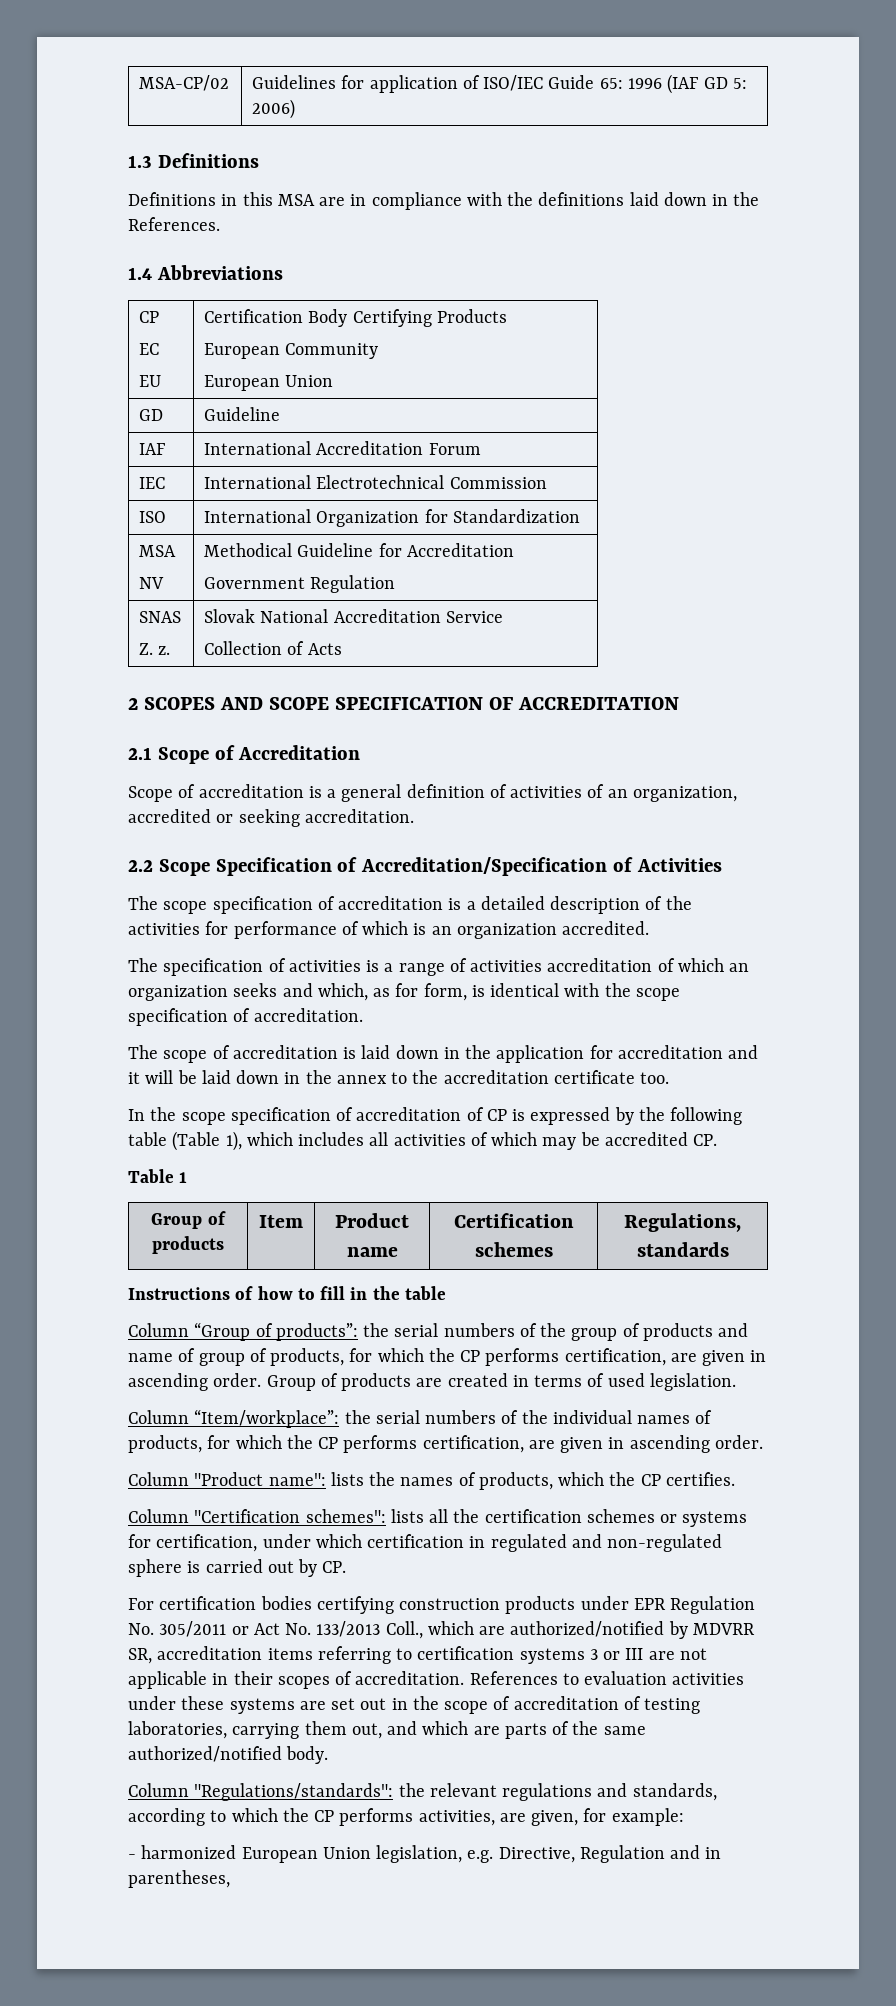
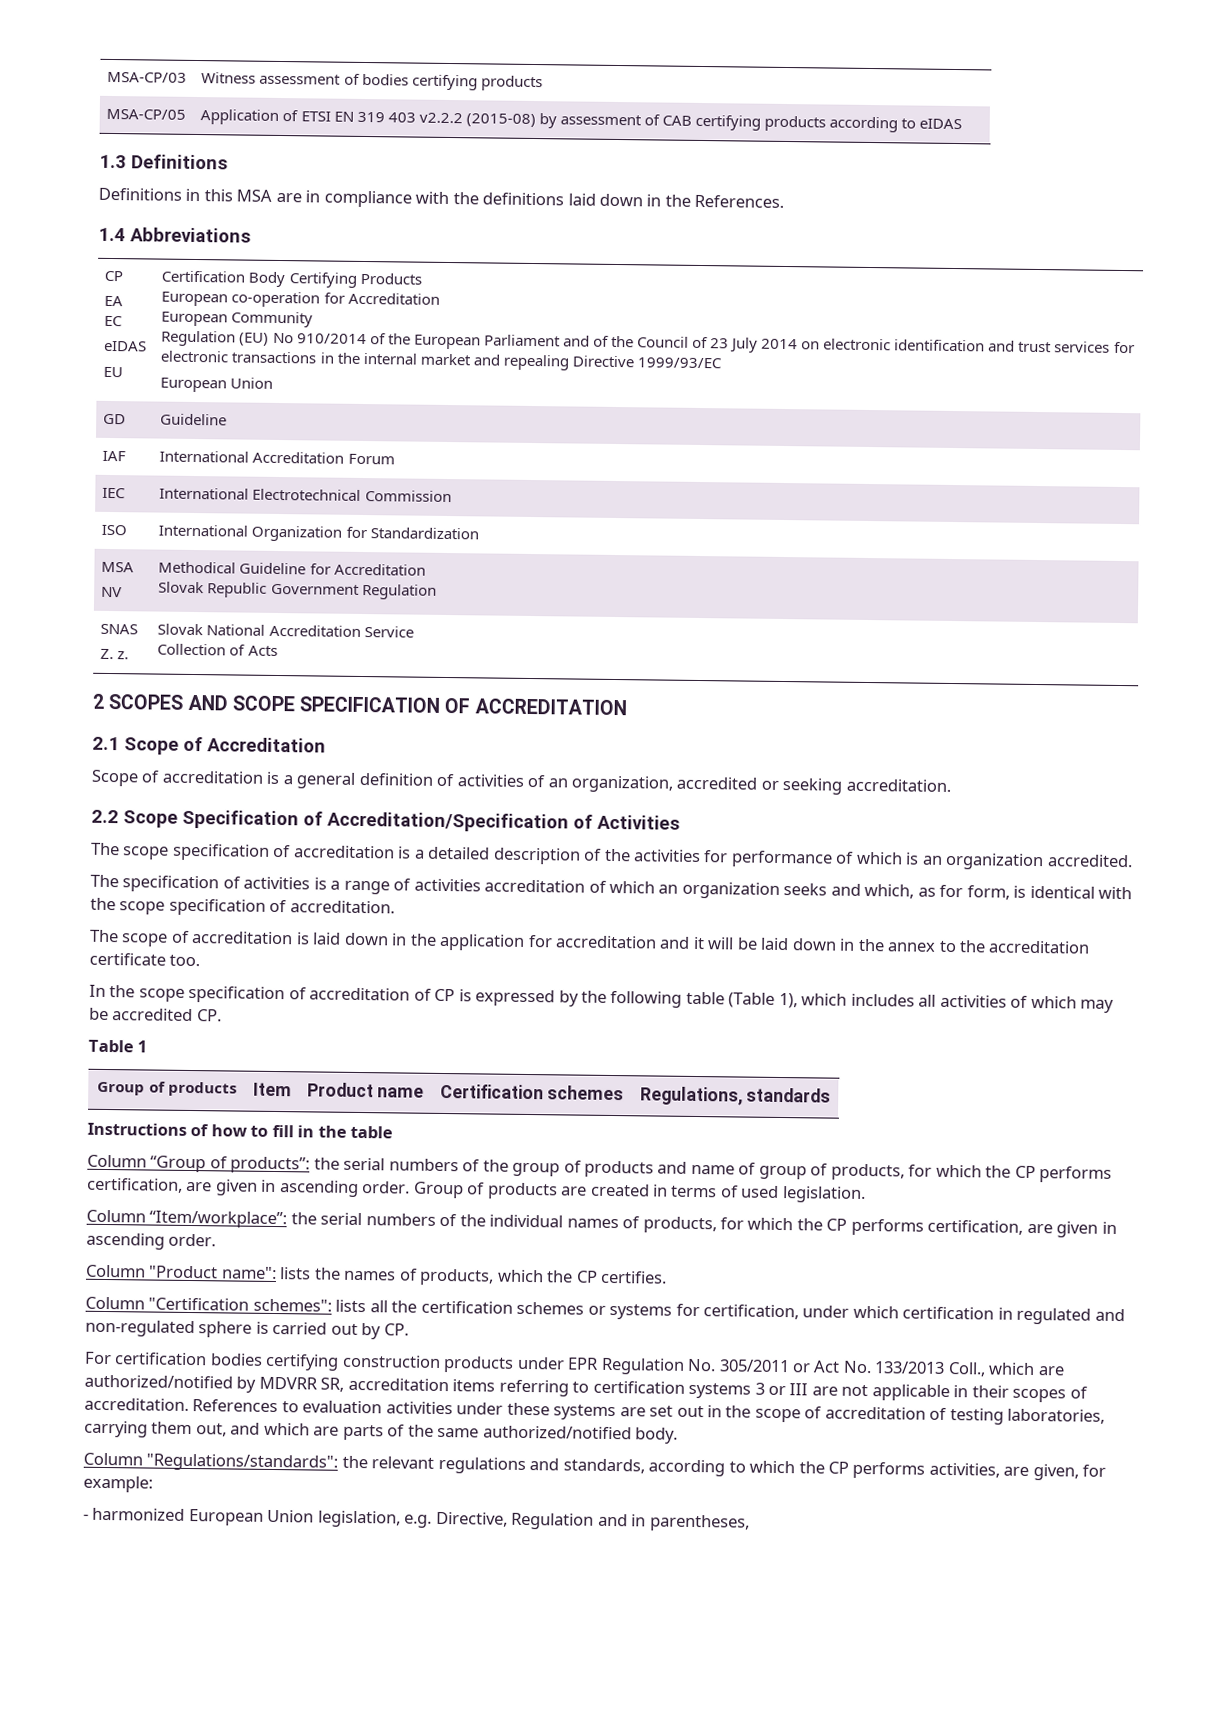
- MSA-CP/02 | Guidelines for application of ISO/IEC Guide 65: 1996 (IAF GD 5: 2006)
+ MSA-CP/03 | Witness assessment of bodies certifying products
+ MSA-CP/05 | Application of ETSI EN 319 403 v2.2.2 (2015-08) by assessment of CAB certifying products according to eIDAS
+ EA
  EC
+ eIDAS
+ European co-operation for Accreditation
  European Community
+ Regulation (EU) No 910/2014 of the European Parliament and of the Council of 23 July 2014 on electronic identification and trust services for electronic transactions in the internal market and repealing Directive 1999/93/EC
  ISO | International Organization for Standardization
  MSA
  NV | Methodical Guideline for Accreditation
- Government Regulation
+ Slovak Republic Government Regulation

